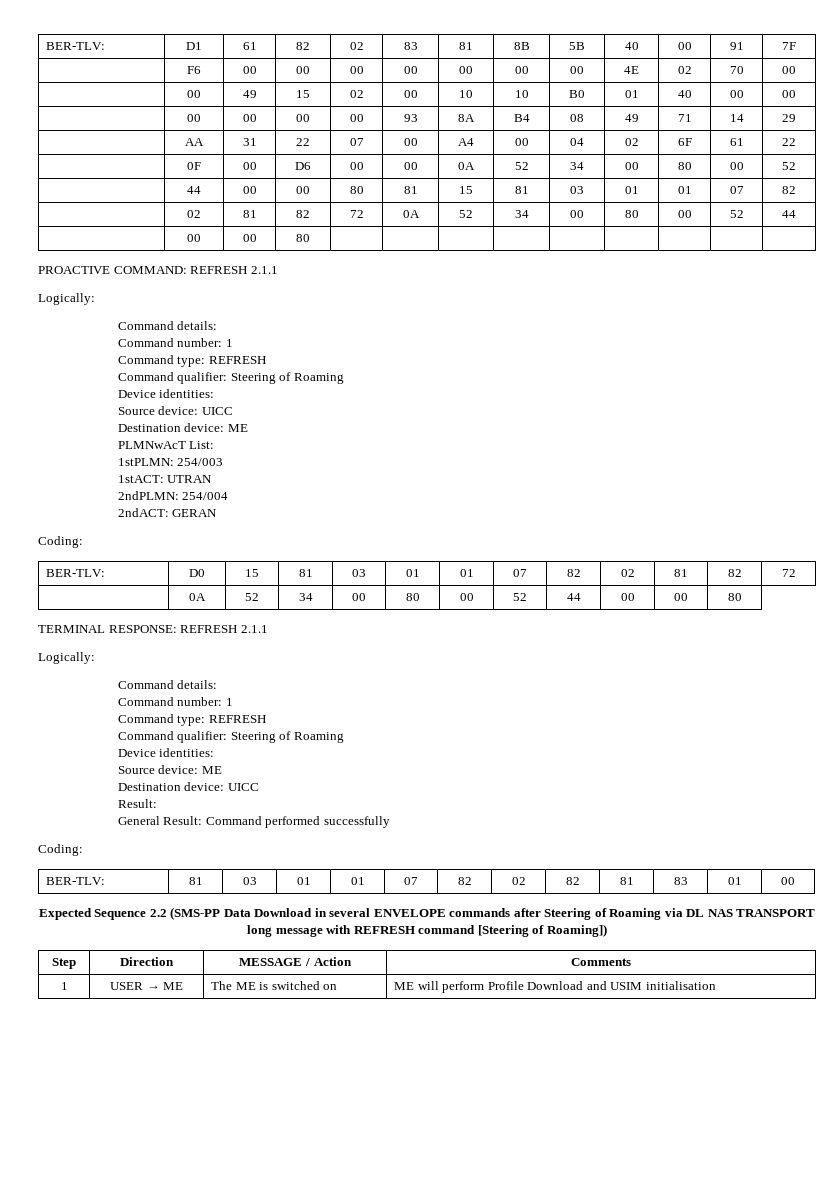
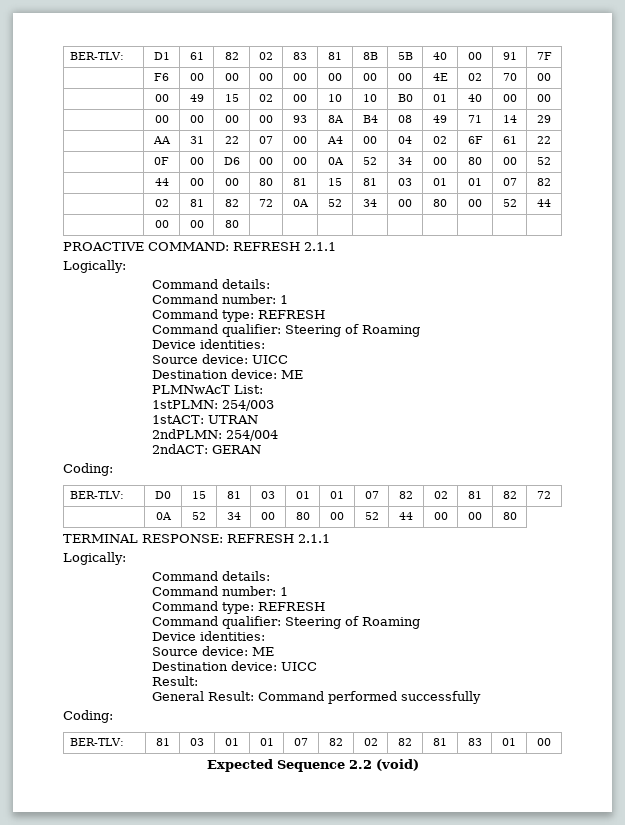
- Expected Sequence 2.2 (SMS-PP Data Download in several ENVELOPE commands after Steering of Roaming via DL NAS TRANSPORT long message with REFRESH command [Steering of Roaming])
- Step | Direction | MESSAGE / Action | Comments
- 1 | USER → ME | The ME is switched on | ME will perform Profile Download and USIM initialisation
+ Expected Sequence 2.2 (void)

